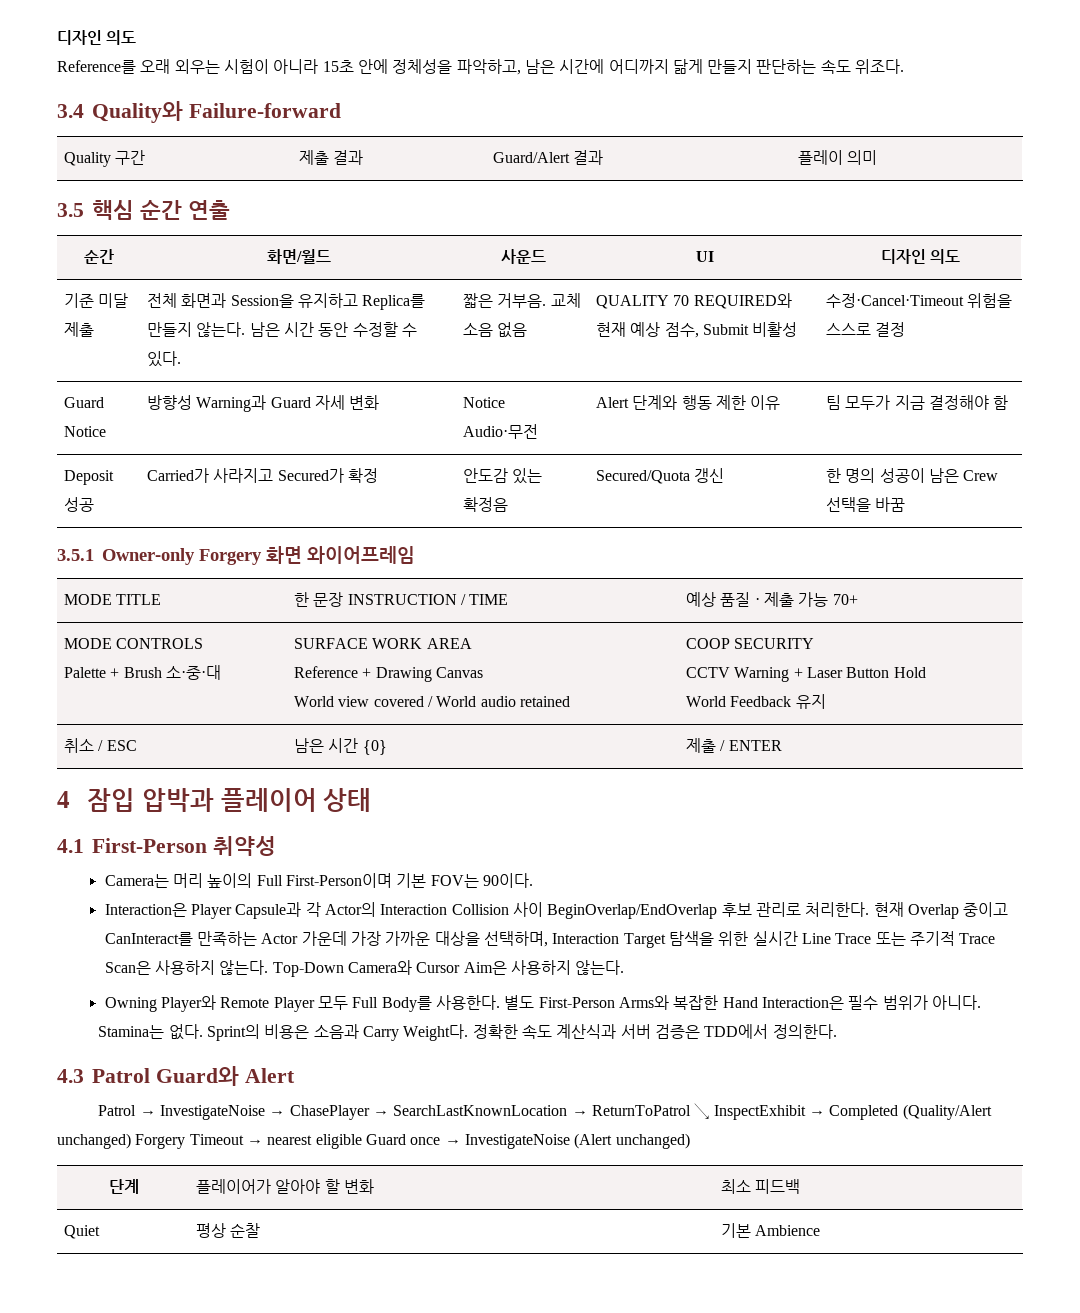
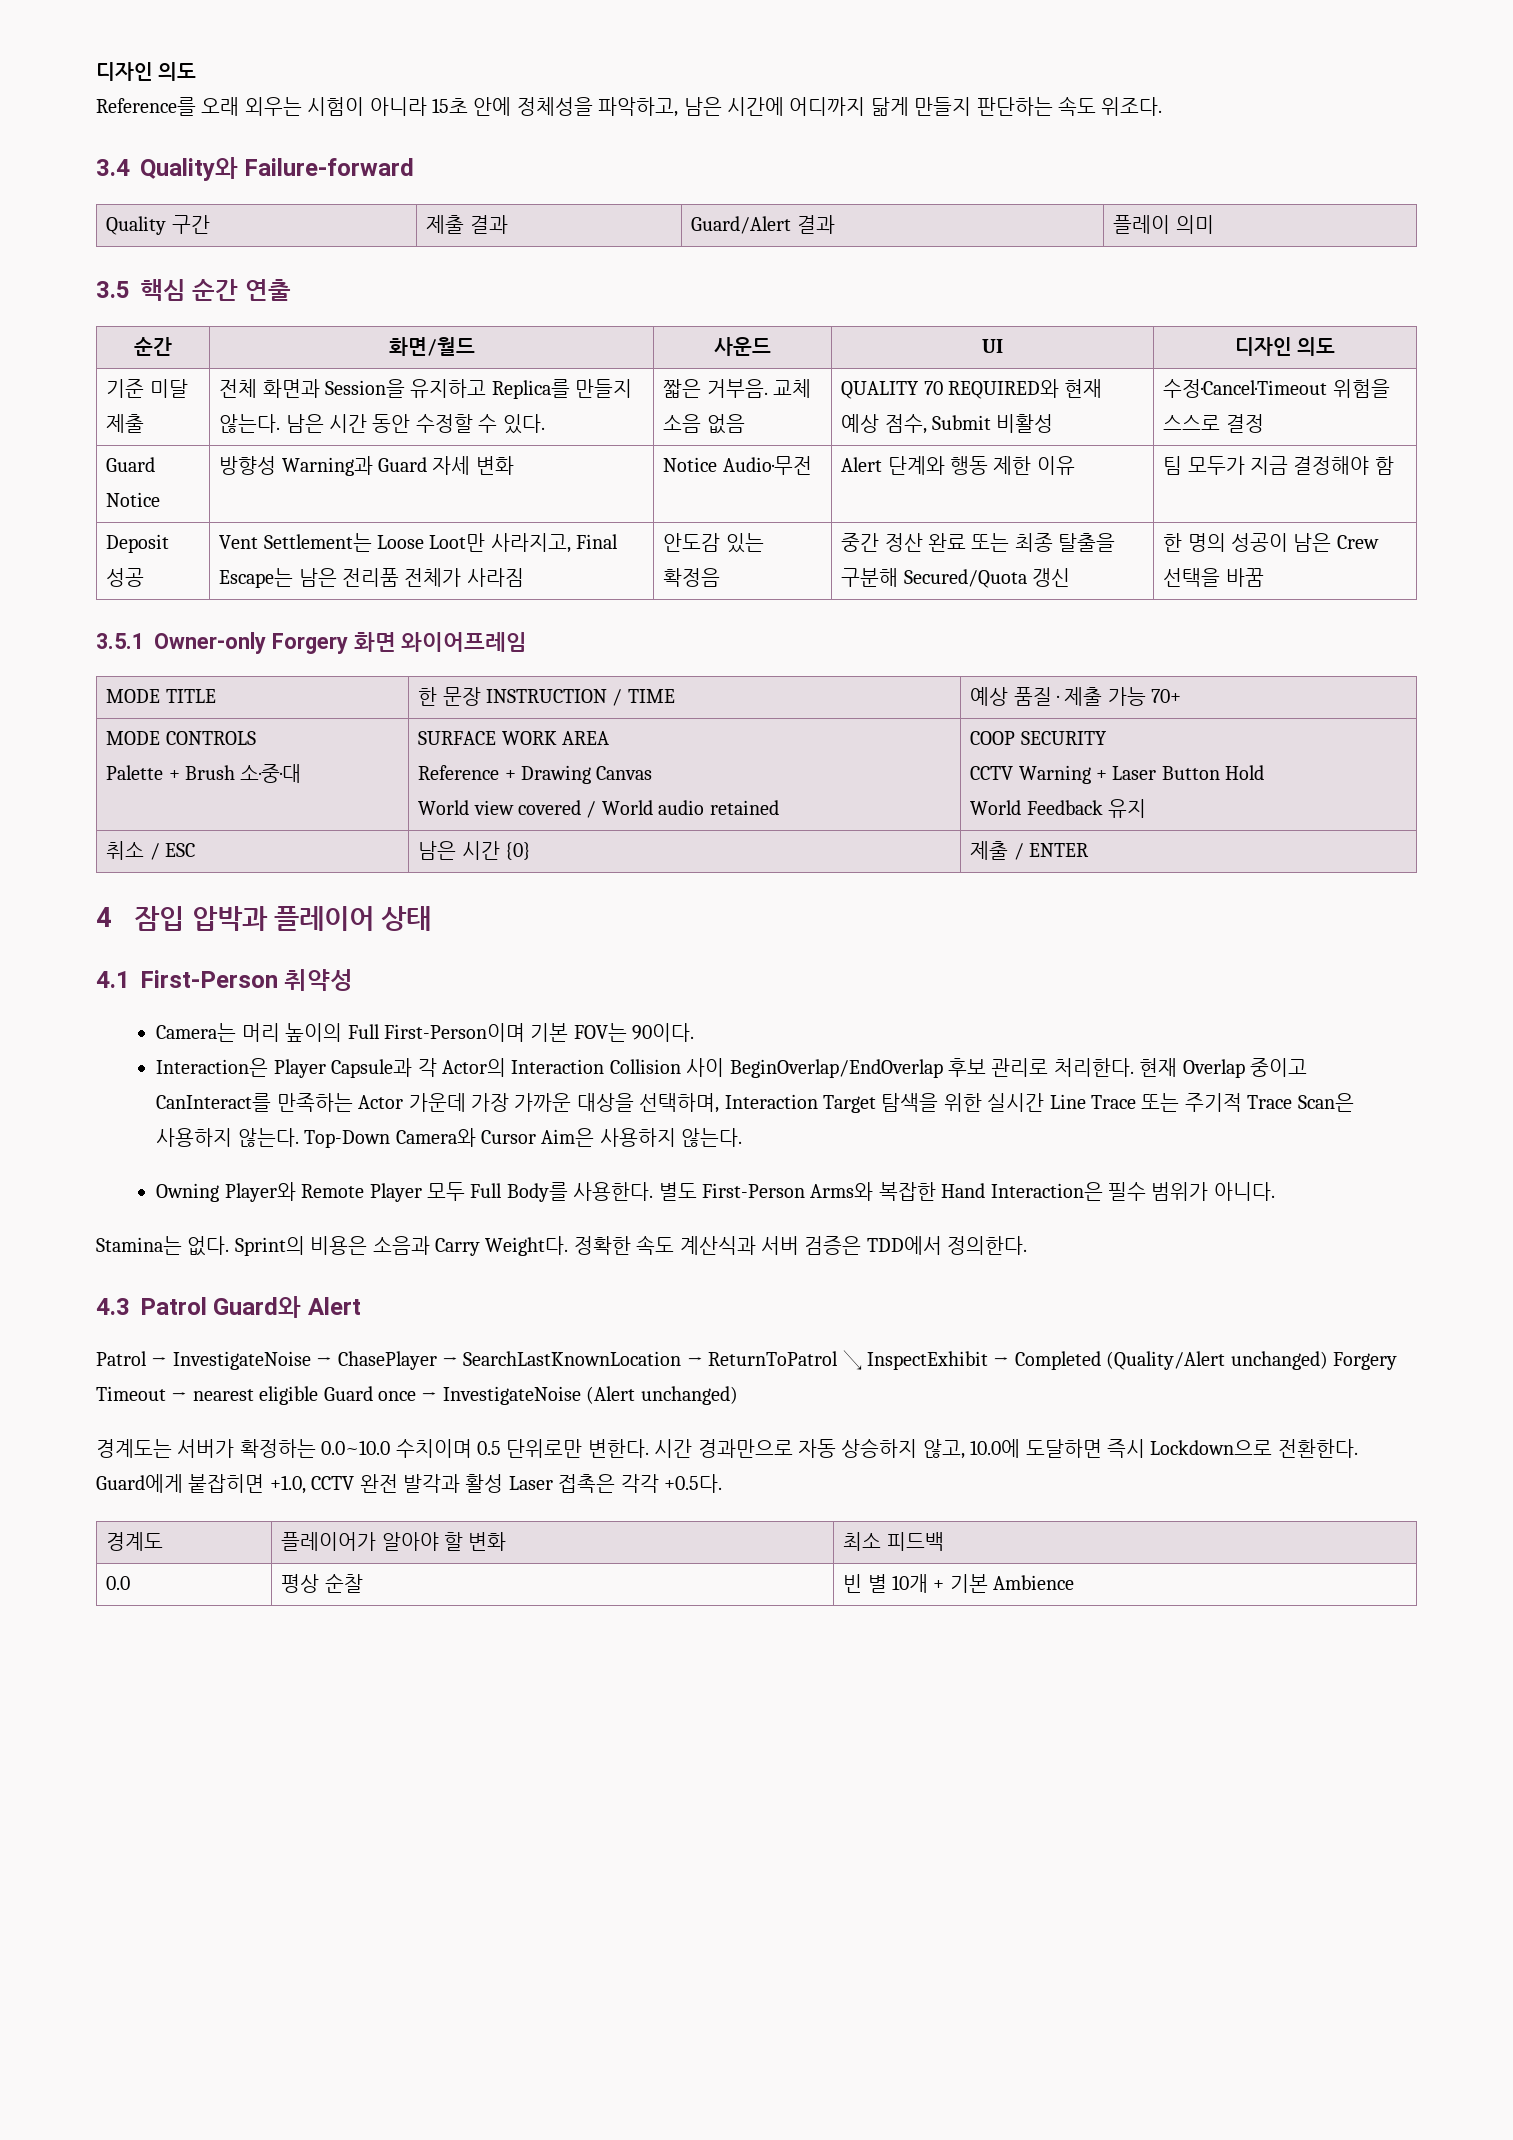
- Deposit 성공 | Carried가 사라지고 Secured가 확정 | 안도감 있는 확정음 | Secured/Quota 갱신 | 한 명의 성공이 남은 Crew 선택을 바꿈
+ Deposit 성공 | Vent Settlement는 Loose Loot만 사라지고, Final Escape는 남은 전리품 전체가 사라짐 | 안도감 있는 확정음 | 중간 정산 완료 또는 최종 탈출을 구분해 Secured/Quota 갱신 | 한 명의 성공이 남은 Crew 선택을 바꿈
- 단계 | 플레이어가 알아야 할 변화 | 최소 피드백
+ 경계도는 서버가 확정하는 0.0~10.0 수치이며 0.5 단위로만 변한다. 시간 경과만으로 자동 상승하지 않고, 10.0에 도달하면 즉시 Lockdown으로 전환한다. Guard에게 붙잡히면 +1.0, CCTV 완전 발각과 활성 Laser 접촉은 각각 +0.5다.
+ 경계도 | 플레이어가 알아야 할 변화 | 최소 피드백
- Quiet | 평상 순찰 | 기본 Ambience
+ 0.0 | 평상 순찰 | 빈 별 10개 + 기본 Ambience

